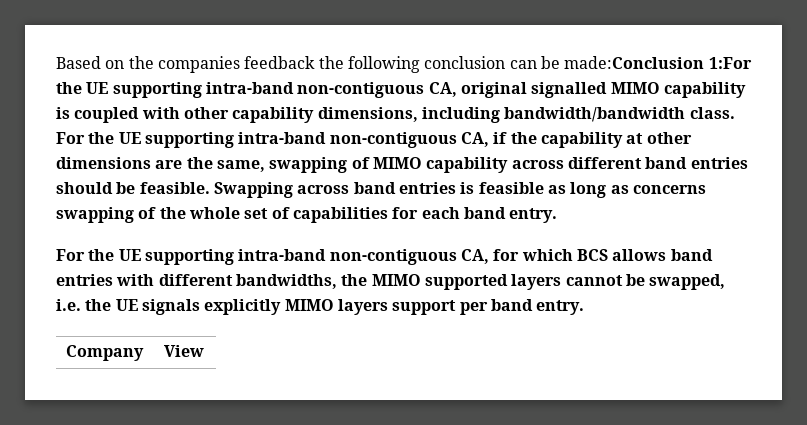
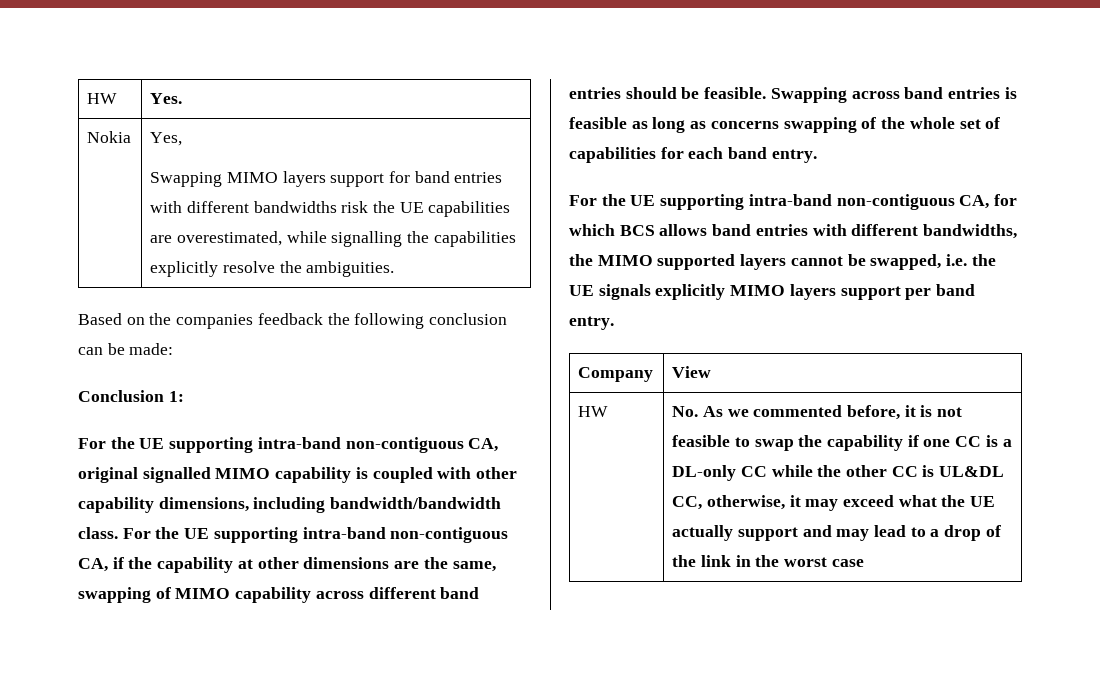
+ HW | Yes.
+ Nokia | Yes,
+ Swapping MIMO layers support for band entries with different bandwidths risk the UE capabilities are overestimated, while signalling the capabilities explicitly resolve the ambiguities.
- Based on the companies feedback the following conclusion can be made:Conclusion 1:For the UE supporting intra-band non-contiguous CA, original signalled MIMO capability is coupled with other capability dimensions, including bandwidth/bandwidth class.
+ Based on the companies feedback the following conclusion can be made:
+ Conclusion 1:
+ For the UE supporting intra-band non-contiguous CA, original signalled MIMO capability is coupled with other capability dimensions, including bandwidth/bandwidth class.
+ HW | No. As we commented before, it is not feasible to swap the capability if one CC is a DL-only CC while the other CC is UL&DL CC, otherwise, it may exceed what the UE actually support and may lead to a drop of the link in the worst case

